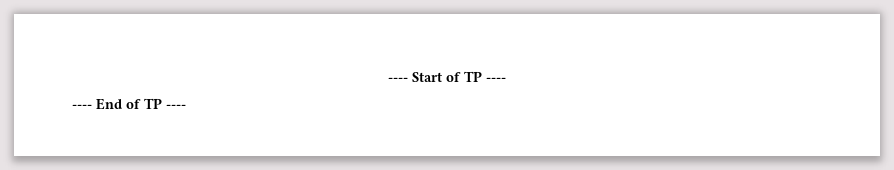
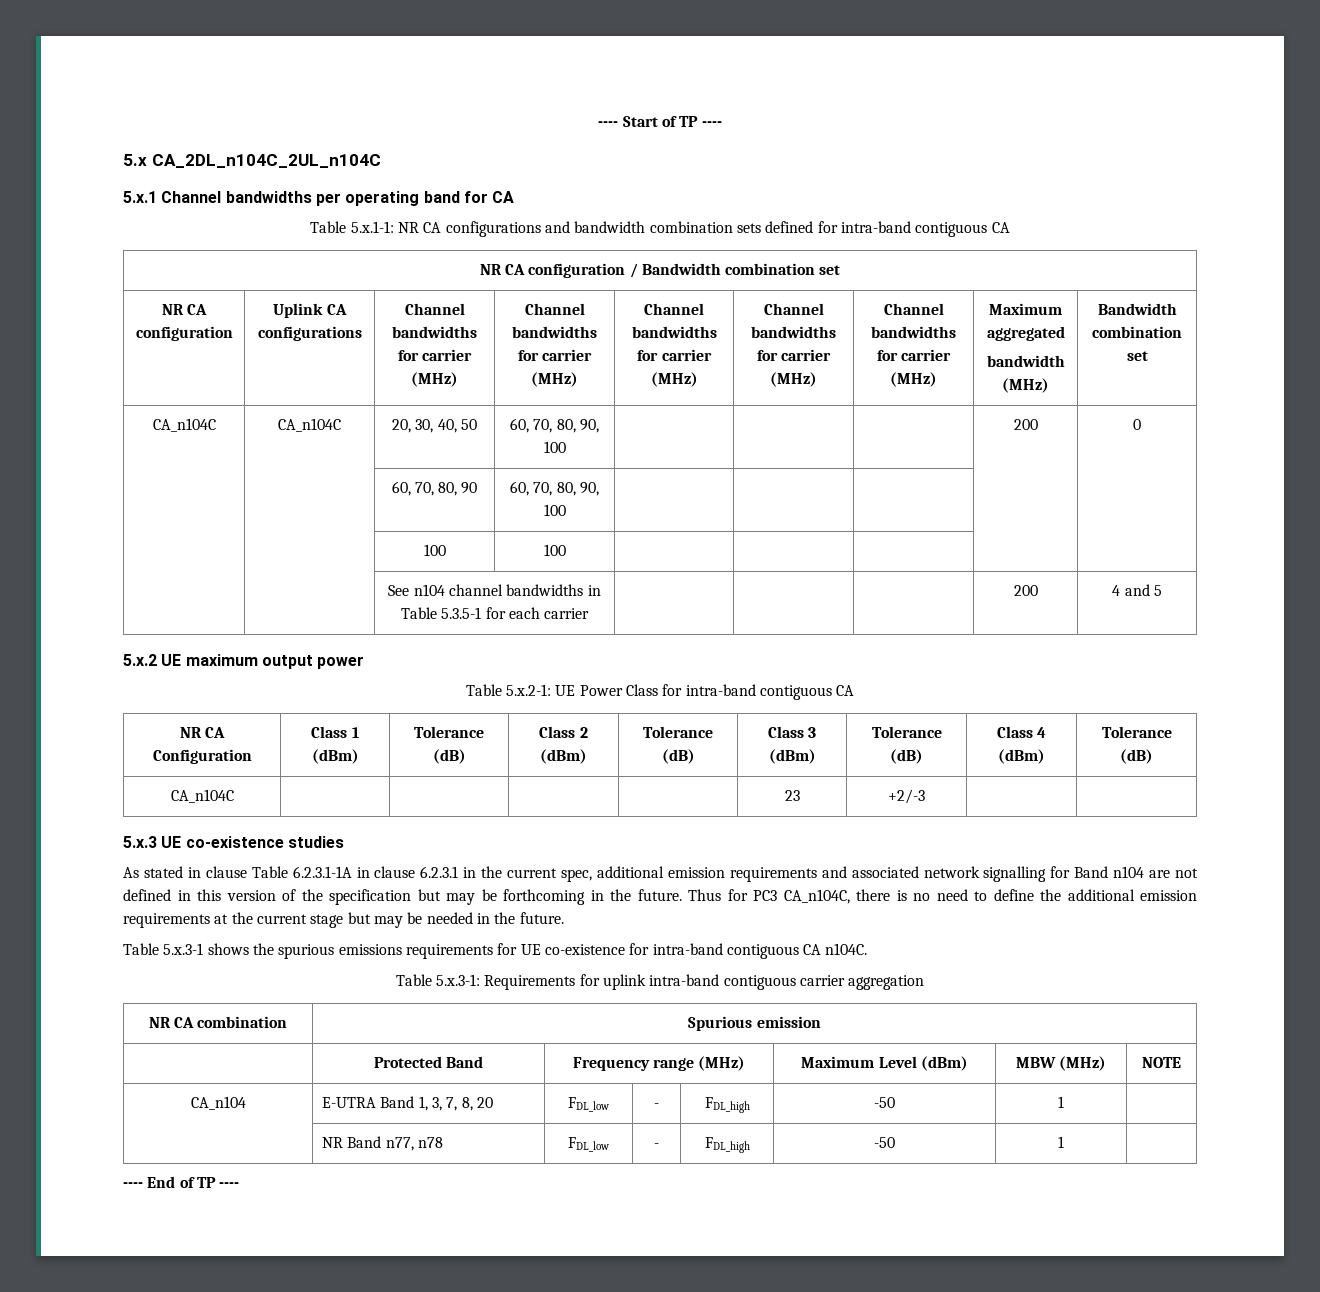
+ 5.x CA_2DL_n104C_2UL_n104C
+ 5.x.1 Channel bandwidths per operating band for CA
+ Table 5.x.1-1: NR CA configurations and bandwidth combination sets defined for intra-band contiguous CA
+ NR CA configuration / Bandwidth combination set
+ NR CA configuration | Uplink CA configurations | Channel bandwidths for carrier (MHz) | Channel bandwidths for carrier (MHz) | Channel bandwidths for carrier (MHz) | Channel bandwidths for carrier (MHz) | Channel bandwidths for carrier (MHz) | Maximum aggregated
+ bandwidth (MHz) | Bandwidth combination set
+ CA_n104C | CA_n104C | 20, 30, 40, 50 | 60, 70, 80, 90, 100 | | | | 200 | 0
+ | | 60, 70, 80, 90 | 60, 70, 80, 90, 100 | | | | |
+ | | 100 | 100 | | | | |
+ | | See n104 channel bandwidths in Table 5.3.5-1 for each carrier | | | | 200 | 4 and 5
+ 5.x.2 UE maximum output power
+ Table 5.x.2-1: UE Power Class for intra-band contiguous CA
+ NR CA Configuration | Class 1 (dBm) | Tolerance (dB) | Class 2 (dBm) | Tolerance (dB) | Class 3 (dBm) | Tolerance (dB) | Class 4 (dBm) | Tolerance (dB)
+ CA_n104C | | | | | 23 | +2/-3 | |
+ 5.x.3 UE co-existence studies
+ As stated in clause Table 6.2.3.1-1A in clause 6.2.3.1 in the current spec, additional emission requirements and associated network signalling for Band n104 are not defined in this version of the specification but may be forthcoming in the future. Thus for PC3 CA_n104C, there is no need to define the additional emission requirements at the current stage but may be needed in the future.
+ Table 5.x.3-1 shows the spurious emissions requirements for UE co-existence for intra-band contiguous CA n104C.
+ Table 5.x.3-1: Requirements for uplink intra-band contiguous carrier aggregation
+ NR CA combination | Spurious emission
+ | Protected Band | Frequency range (MHz) | Maximum Level (dBm) | MBW (MHz) | NOTE
+ CA_n104 | E-UTRA Band 1, 3, 7, 8, 20 | FDL_low | - | FDL_high | -50 | 1 |
+ | NR Band n77, n78 | FDL_low | - | FDL_high | -50 | 1 |

